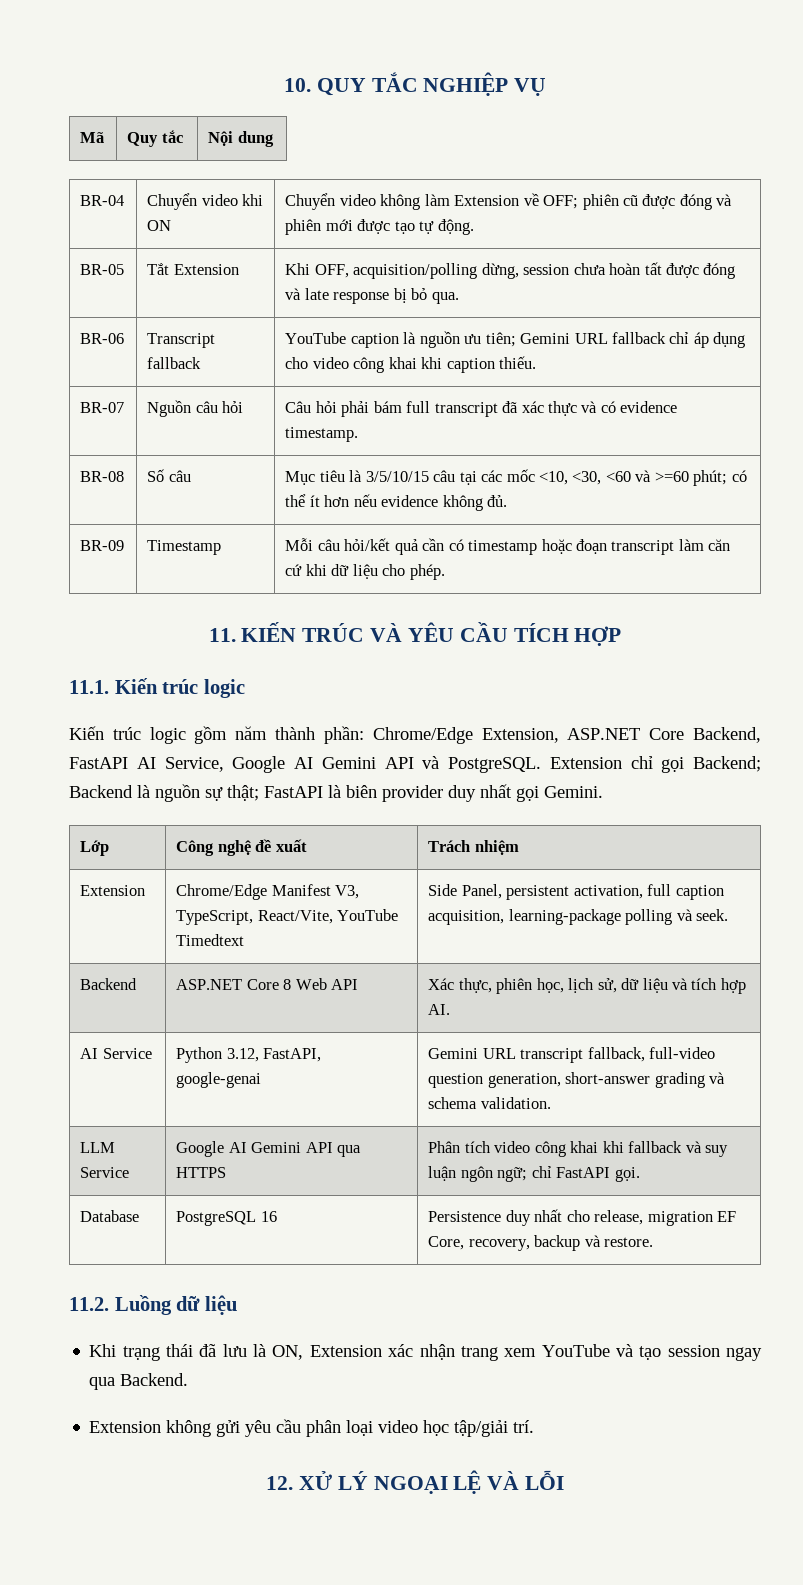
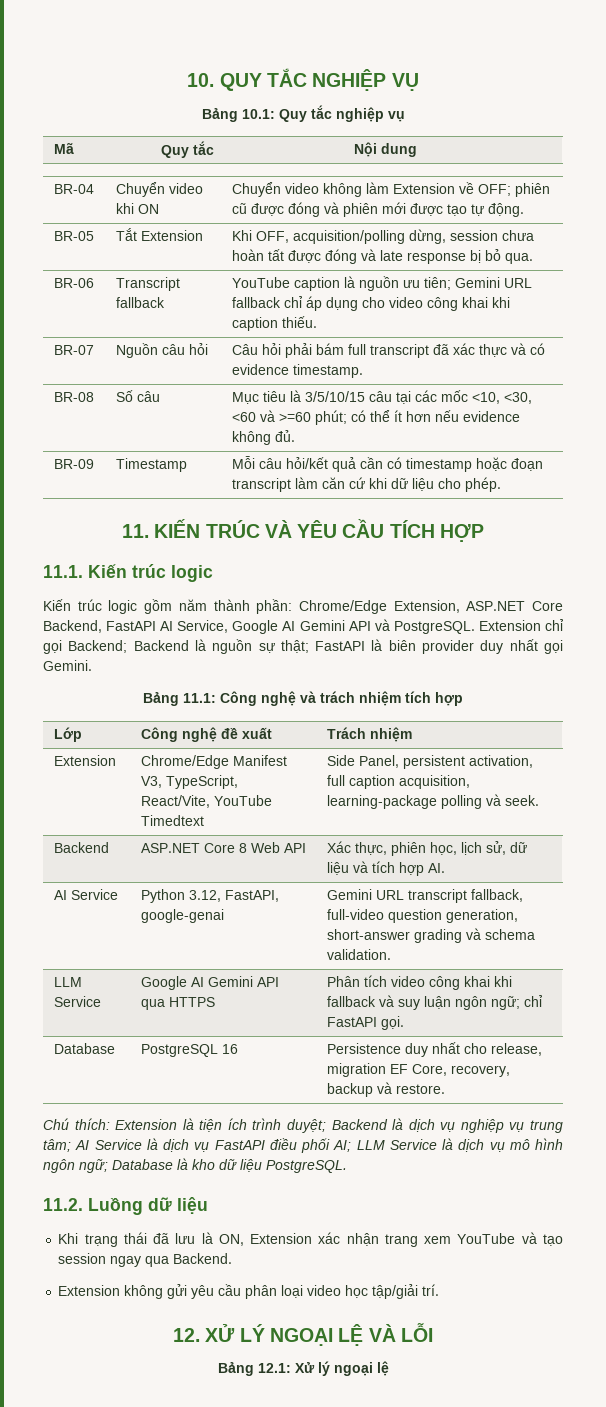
+ Bảng 10.1: Quy tắc nghiệp vụ
+ Bảng 11.1: Công nghệ và trách nhiệm tích hợp
+ Chú thích: Extension là tiện ích trình duyệt; Backend là dịch vụ nghiệp vụ trung tâm; AI Service là dịch vụ FastAPI điều phối AI; LLM Service là dịch vụ mô hình ngôn ngữ; Database là kho dữ liệu PostgreSQL.
+ Bảng 12.1: Xử lý ngoại lệ

